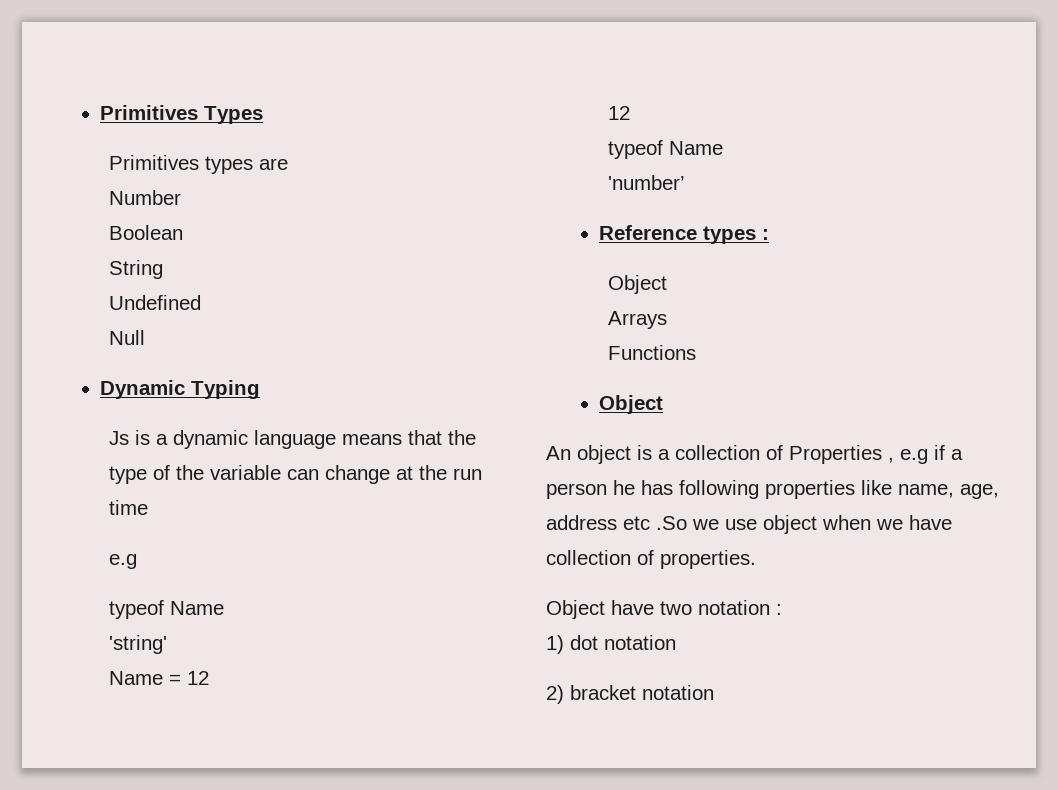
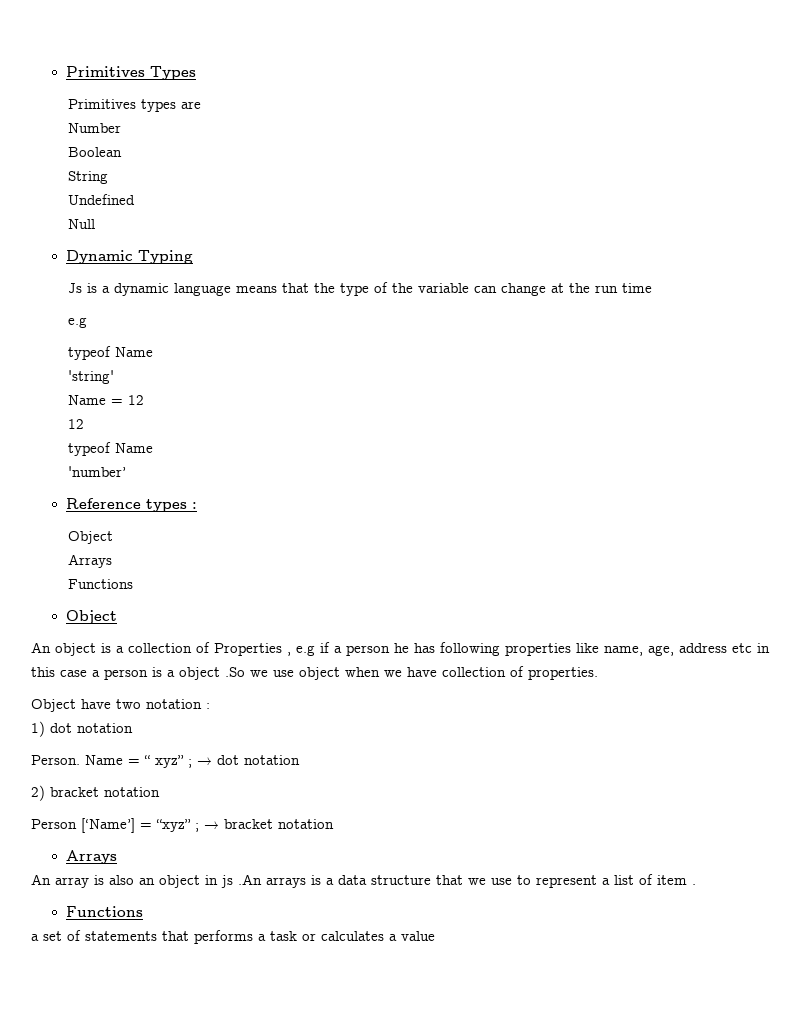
- An object is a collection of Properties , e.g if a person he has following properties like name, age, address etc .So we use object when we have collection of properties.
+ An object is a collection of Properties , e.g if a person he has following properties like name, age, address etc in this case a person is a object .So we use object when we have collection of properties.
+ Person. Name = “ xyz” ; → dot notation
  2) bracket notation
+ Person [‘Name’] = “xyz” ; → bracket notation
+ Arrays
+ An array is also an object in js .An arrays is a data structure that we use to represent a list of item .
+ Functions
+ a set of statements that performs a task or calculates a value

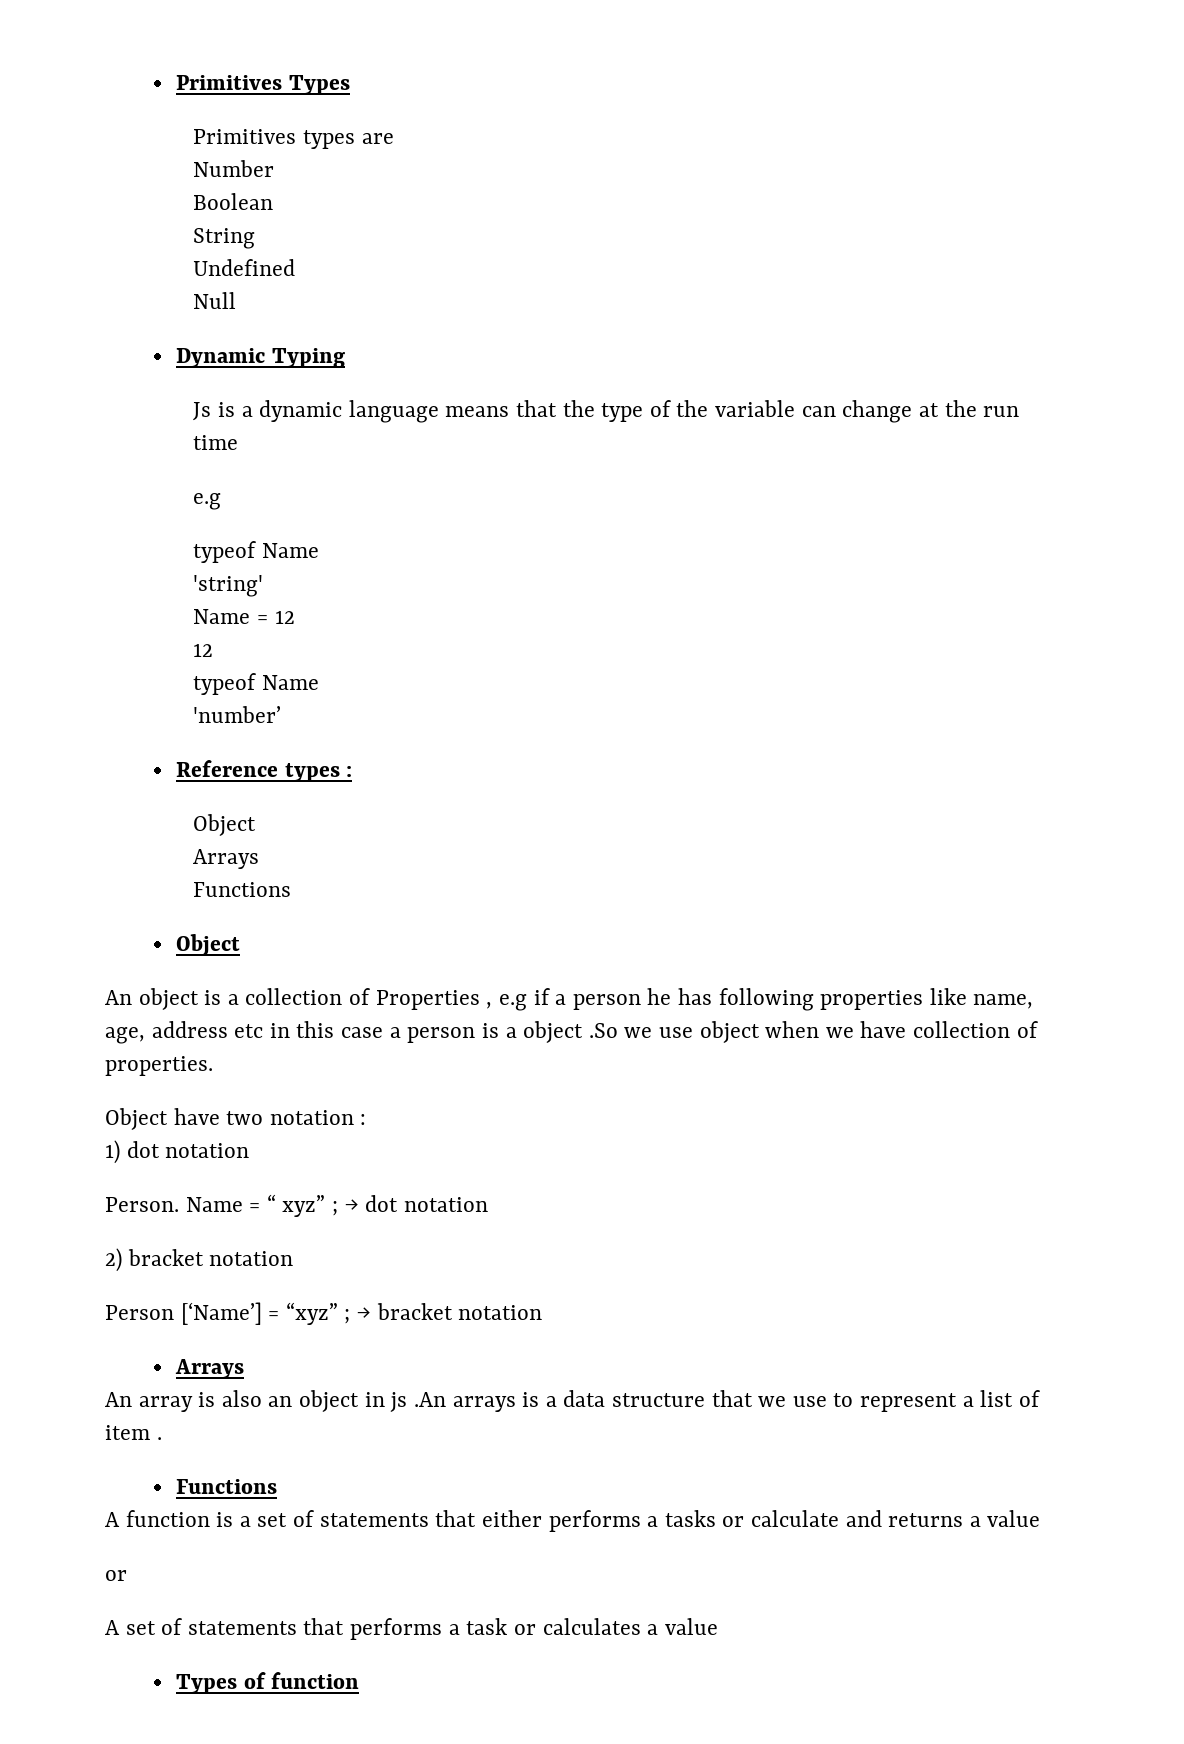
- a set of statements that performs a task or calculates a value
+ A function is a set of statements that either performs a tasks or calculate and returns a value
+ or
+ A set of statements that performs a task or calculates a value
+ Types of function

